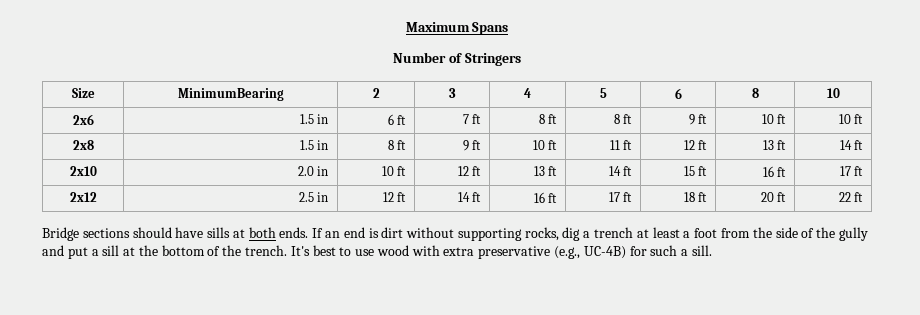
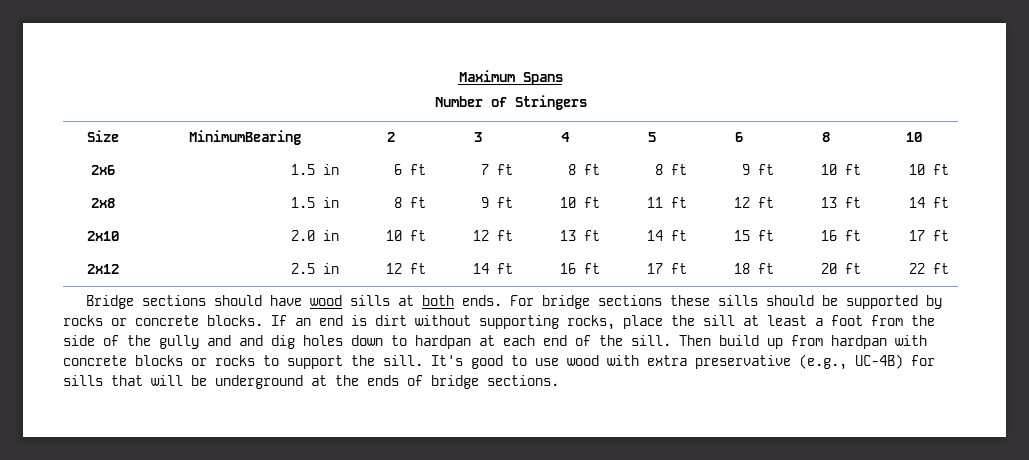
- Bridge sections should have sills at both ends.
+ Bridge sections should have wood sills at both ends.
+ For bridge sections these sills should be supported by rocks or concrete blocks.
- If an end is dirt without supporting rocks, dig a trench at least a foot from the side of the gully and put a sill at the bottom of the trench. It's best to use wood with extra preservative (e.g., UC-4B) for such a sill.
+ If an end is dirt without supporting rocks, place the sill at least a foot from the side of the gully and and dig holes down to hardpan at each end of the sill. Then build up from hardpan with concrete blocks or rocks to support the sill. It's good to use wood with extra preservative (e.g., UC-4B) for sills that will be underground at the ends of bridge sections.

